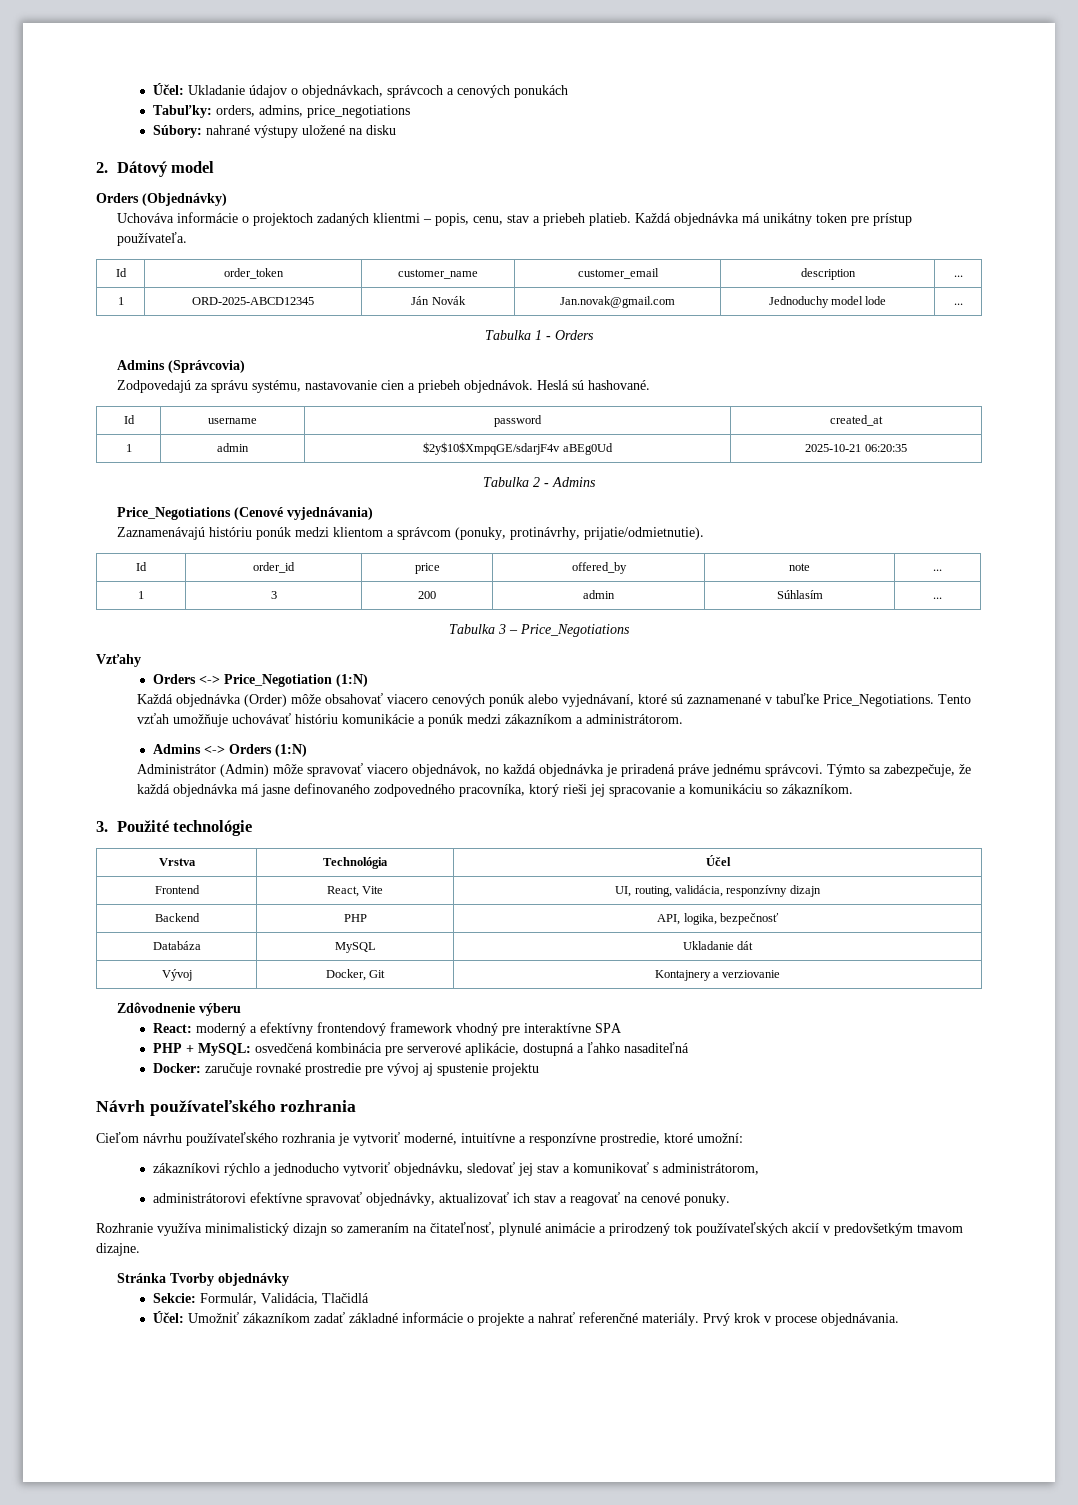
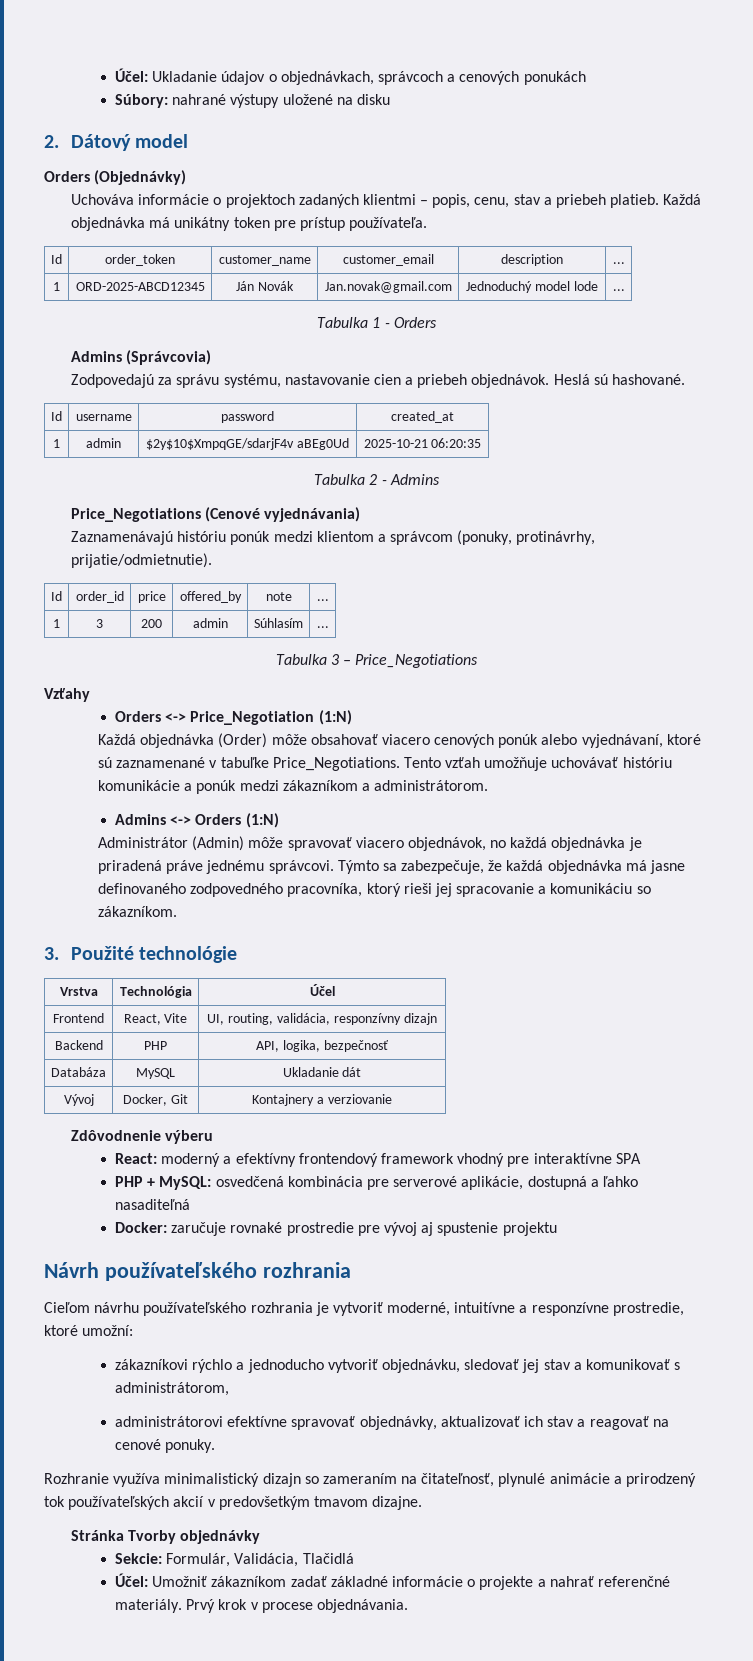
- Tabuľky: orders, admins, price_negotiations
- 1 | ORD-2025-ABCD12345 | Ján Novák | Jan.novak@gmail.com | Jednoduchy model lode | ...
+ 1 | ORD-2025-ABCD12345 | Ján Novák | Jan.novak@gmail.com | Jednoduchý model lode | ...

